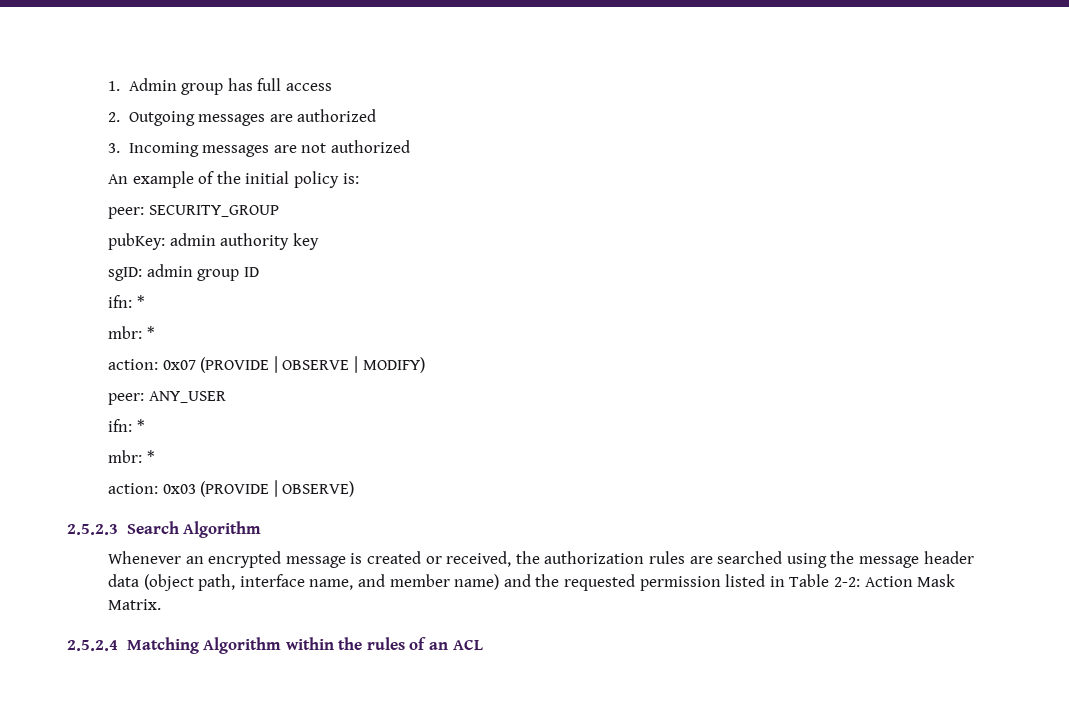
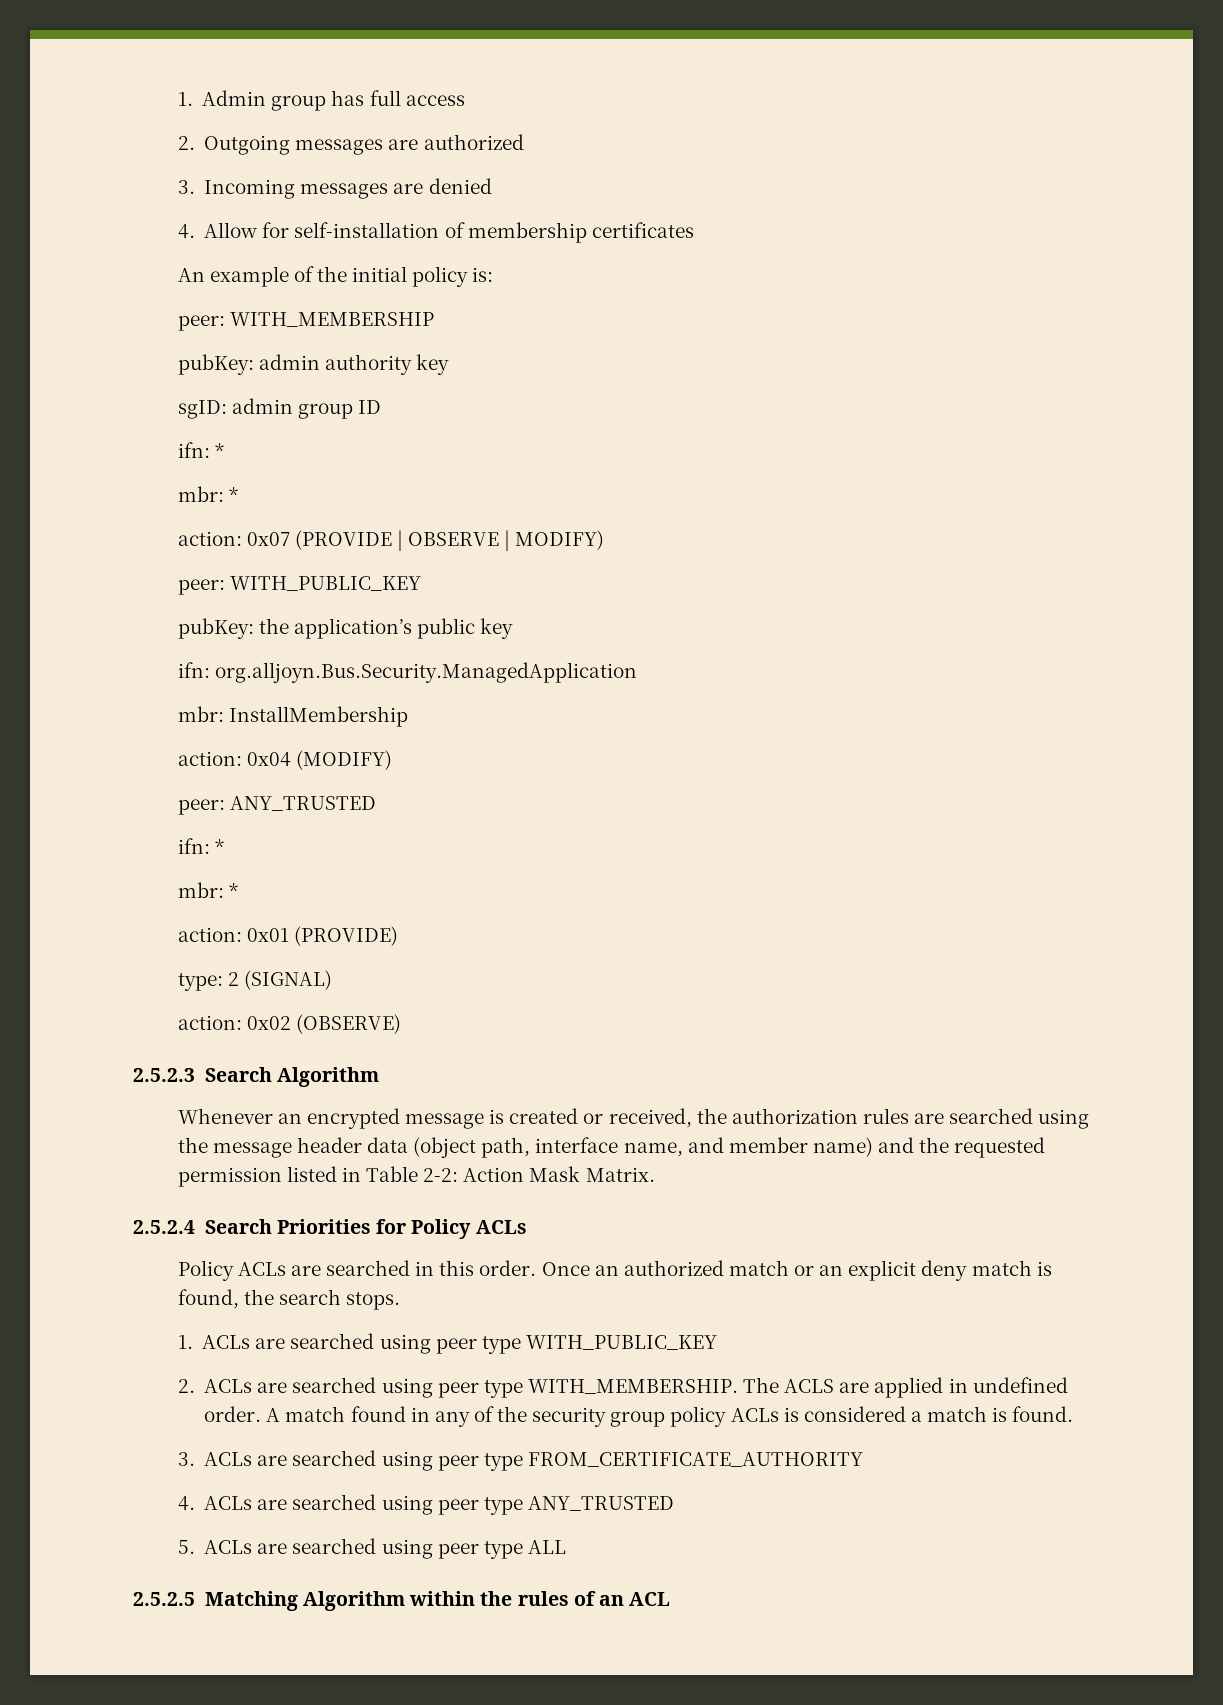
- 3. Incoming messages are not authorized
+ 3. Incoming messages are denied
+ 4. Allow for self-installation of membership certificates
- peer: SECURITY_GROUP
+ peer: WITH_MEMBERSHIP
- peer: ANY_USER
+ peer: WITH_PUBLIC_KEY
+ pubKey: the application’s public key
+ ifn: org.alljoyn.Bus.Security.ManagedApplication
+ mbr: InstallMembership
+ action: 0x04 (MODIFY)
+ peer: ANY_TRUSTED
  ifn: *
  mbr: *
- action: 0x03 (PROVIDE | OBSERVE)
+ action: 0x01 (PROVIDE)
+ type: 2 (SIGNAL)
+ action: 0x02 (OBSERVE)
- 2.5.2.4 Matching Algorithm within the rules of an ACL
+ 2.5.2.4 Search Priorities for Policy ACLs
+ Policy ACLs are searched in this order. Once an authorized match or an explicit deny match is found, the search stops.
+ 1. ACLs are searched using peer type WITH_PUBLIC_KEY
+ 2. ACLs are searched using peer type WITH_MEMBERSHIP. The ACLS are applied in undefined order. A match found in any of the security group policy ACLs is considered a match is found.
+ 3. ACLs are searched using peer type FROM_CERTIFICATE_AUTHORITY
+ 4. ACLs are searched using peer type ANY_TRUSTED
+ 5. ACLs are searched using peer type ALL
+ 2.5.2.5 Matching Algorithm within the rules of an ACL

